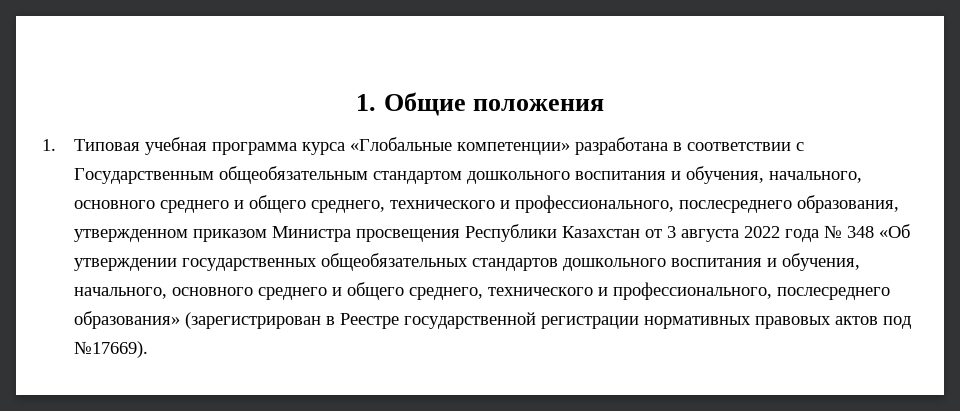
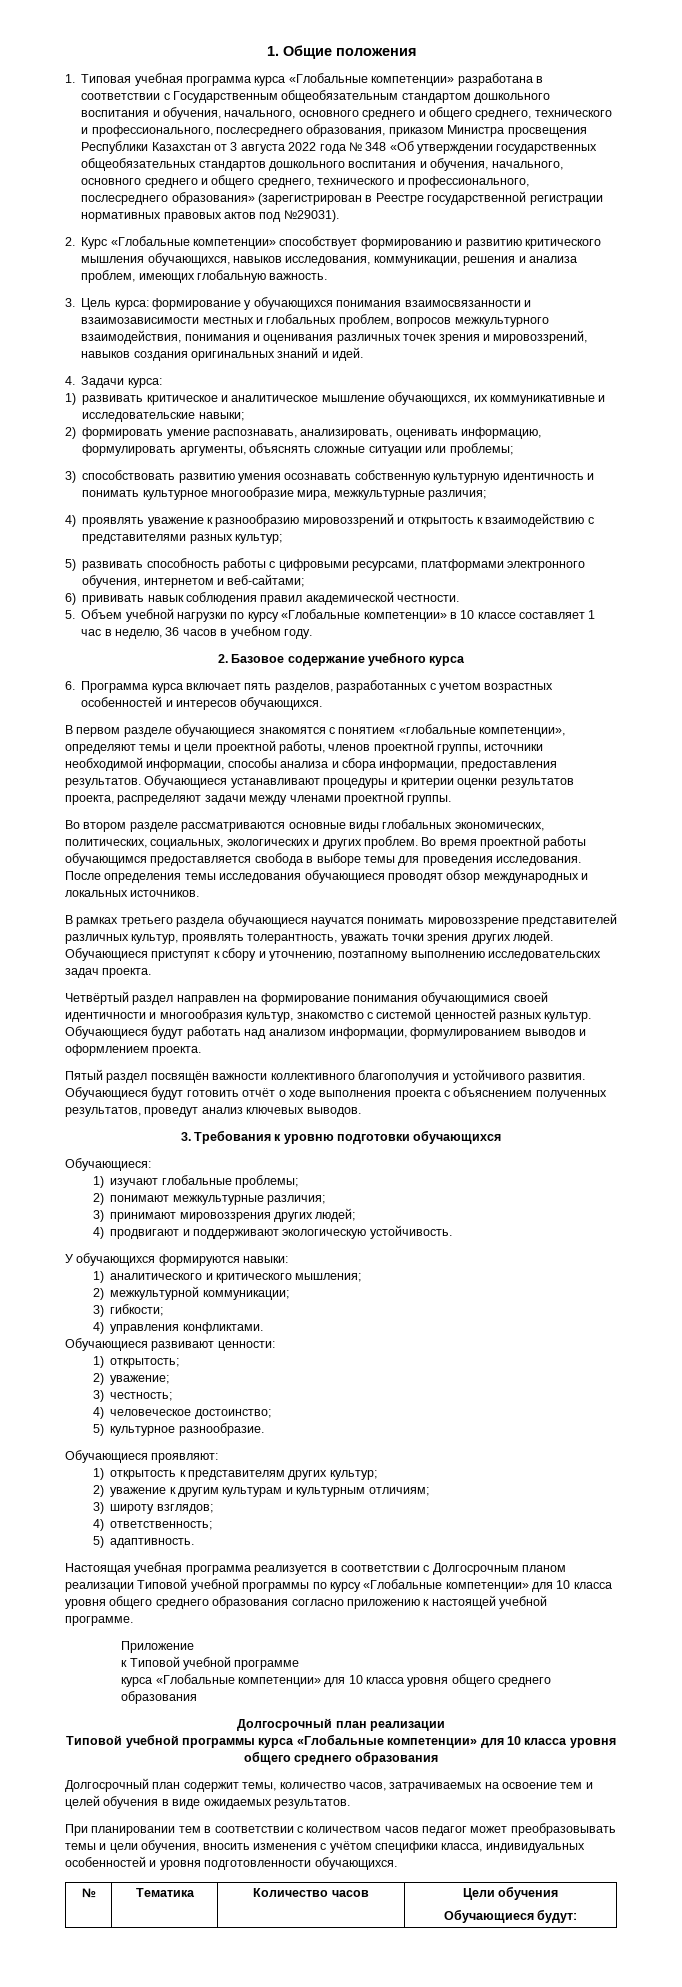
- 1. Типовая учебная программа курса «Глобальные компетенции» разработана в соответствии с Государственным общеобязательным стандартом дошкольного воспитания и обучения, начального, основного среднего и общего среднего, технического и профессионального, послесреднего образования, утвержденном приказом Министра просвещения Республики Казахстан от 3 августа 2022 года № 348 «Об утверждении государственных общеобязательных стандартов дошкольного воспитания и обучения, начального, основного среднего и общего среднего, технического и профессионального, послесреднего образования» (зарегистрирован в Реестре государственной регистрации нормативных правовых актов под №17669).
+ 1. Типовая учебная программа курса «Глобальные компетенции» разработана в соответствии с Государственным общеобязательным стандартом дошкольного воспитания и обучения, начального, основного среднего и общего среднего, технического и профессионального, послесреднего образования, приказом Министра просвещения Республики Казахстан от 3 августа 2022 года № 348 «Об утверждении государственных общеобязательных стандартов дошкольного воспитания и обучения, начального, основного среднего и общего среднего, технического и профессионального, послесреднего образования» (зарегистрирован в Реестре государственной регистрации нормативных правовых актов под №29031).
+ 2. Курс «Глобальные компетенции» способствует формированию и развитию критического мышления обучающихся, навыков исследования, коммуникации, решения и анализа проблем, имеющих глобальную важность.
+ 3. Цель курса: формирование у обучающихся понимания взаимосвязанности и взаимозависимости местных и глобальных проблем, вопросов межкультурного взаимодействия, понимания и оценивания различных точек зрения и мировоззрений, навыков создания оригинальных знаний и идей.
+ 4. Задачи курса:
+ 1) развивать критическое и аналитическое мышление обучающихся, их коммуникативные и исследовательские навыки;
+ 2) формировать умение распознавать, анализировать, оценивать информацию, формулировать аргументы, объяснять сложные ситуации или проблемы;
+ 3) способствовать развитию умения осознавать собственную культурную идентичность и понимать культурное многообразие мира, межкультурные различия;
+ 4) проявлять уважение к разнообразию мировоззрений и открытость к взаимодействию с представителями разных культур;
+ 5) развивать способность работы с цифровыми ресурсами, платформами электронного обучения, интернетом и веб-сайтами;
+ 6) прививать навык соблюдения правил академической честности.
+ 5. Объем учебной нагрузки по курсу «Глобальные компетенции» в 10 классе составляет 1 час в неделю, 36 часов в учебном году.
+ 2. Базовое содержание учебного курса
+ 6. Программа курса включает пять разделов, разработанных с учетом возрастных особенностей и интересов обучающихся.
+ В первом разделе обучающиеся знакомятся с понятием «глобальные компетенции», определяют темы и цели проектной работы, членов проектной группы, источники необходимой информации, способы анализа и сбора информации, предоставления результатов. Обучающиеся устанавливают процедуры и критерии оценки результатов проекта, распределяют задачи между членами проектной группы.
+ Во втором разделе рассматриваются основные виды глобальных экономических, политических, социальных, экологических и других проблем. Во время проектной работы обучающимся предоставляется свобода в выборе темы для проведения исследования. После определения темы исследования обучающиеся проводят обзор международных и локальных источников.
+ В рамках третьего раздела обучающиеся научатся понимать мировоззрение представителей различных культур, проявлять толерантность, уважать точки зрения других людей. Обучающиеся приступят к сбору и уточнению, поэтапному выполнению исследовательских задач проекта.
+ Четвёртый раздел направлен на формирование понимания обучающимися своей идентичности и многообразия культур, знакомство с системой ценностей разных культур. Обучающиеся будут работать над анализом информации, формулированием выводов и оформлением проекта.
+ Пятый раздел посвящён важности коллективного благополучия и устойчивого развития. Обучающиеся будут готовить отчёт о ходе выполнения проекта с объяснением полученных результатов, проведут анализ ключевых выводов.
+ 3. Требования к уровню подготовки обучающихся
+ Обучающиеся:
+ 1) изучают глобальные проблемы;
+ 2) понимают межкультурные различия;
+ 3) принимают мировоззрения других людей;
+ 4) продвигают и поддерживают экологическую устойчивость.
+ У обучающихся формируются навыки:
+ 1) аналитического и критического мышления;
+ 2) межкультурной коммуникации;
+ 3) гибкости;
+ 4) управления конфликтами.
+ Обучающиеся развивают ценности:
+ 1) открытость;
+ 2) уважение;
+ 3) честность;
+ 4) человеческое достоинство;
+ 5) культурное разнообразие.
+ Обучающиеся проявляют:
+ 1) открытость к представителям других культур;
+ 2) уважение к другим культурам и культурным отличиям;
+ 3) широту взглядов;
+ 4) ответственность;
+ 5) адаптивность.
+ Настоящая учебная программа реализуется в соответствии с Долгосрочным планом реализации Типовой учебной программы по курсу «Глобальные компетенции» для 10 класса уровня общего среднего образования согласно приложению к настоящей учебной программе.
+ Приложение
+ к Типовой учебной программе
+ курса «Глобальные компетенции» для 10 класса уровня общего среднего образования
+ Долгосрочный план реализации
+ Типовой учебной программы курса «Глобальные компетенции» для 10 класса уровня общего среднего образования
+ Долгосрочный план содержит темы, количество часов, затрачиваемых на освоение тем и целей обучения в виде ожидаемых результатов.
+ При планировании тем в соответствии с количеством часов педагог может преобразовывать темы и цели обучения, вносить изменения с учётом специфики класса, индивидуальных особенностей и уровня подготовленности обучающихся.
+ № | Тематика | Количество часов | Цели обучения
+ Обучающиеся будут:

